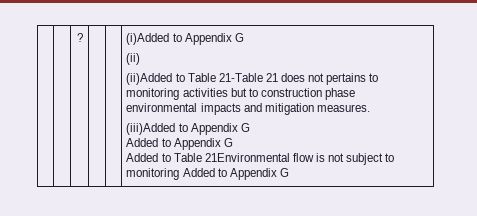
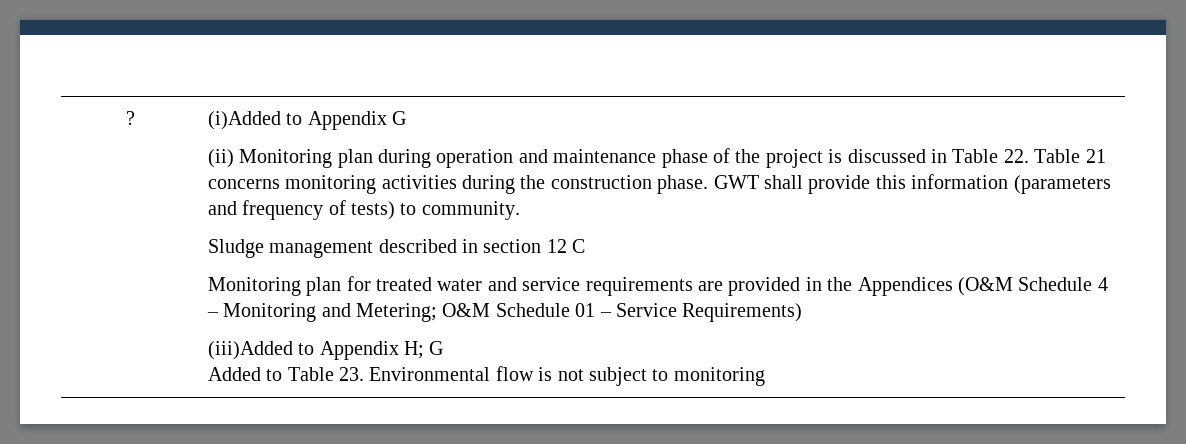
- (ii)
- (ii)Added to Table 21-Table 21 does not pertains to monitoring activities but to construction phase environmental impacts and mitigation measures.
+ (ii) Monitoring plan during operation and maintenance phase of the project is discussed in Table 22. Table 21 concerns monitoring activities during the construction phase. GWT shall provide this information (parameters and frequency of tests) to community.
+ Sludge management described in section 12 C
+ Monitoring plan for treated water and service requirements are provided in the Appendices (O&M Schedule 4 – Monitoring and Metering; O&M Schedule 01 – Service Requirements)
- (iii)Added to Appendix G
- Added to Appendix G
+ (iii)Added to Appendix H; G
- Added to Table 21Environmental flow is not subject to monitoring Added to Appendix G
+ Added to Table 23. Environmental flow is not subject to monitoring

